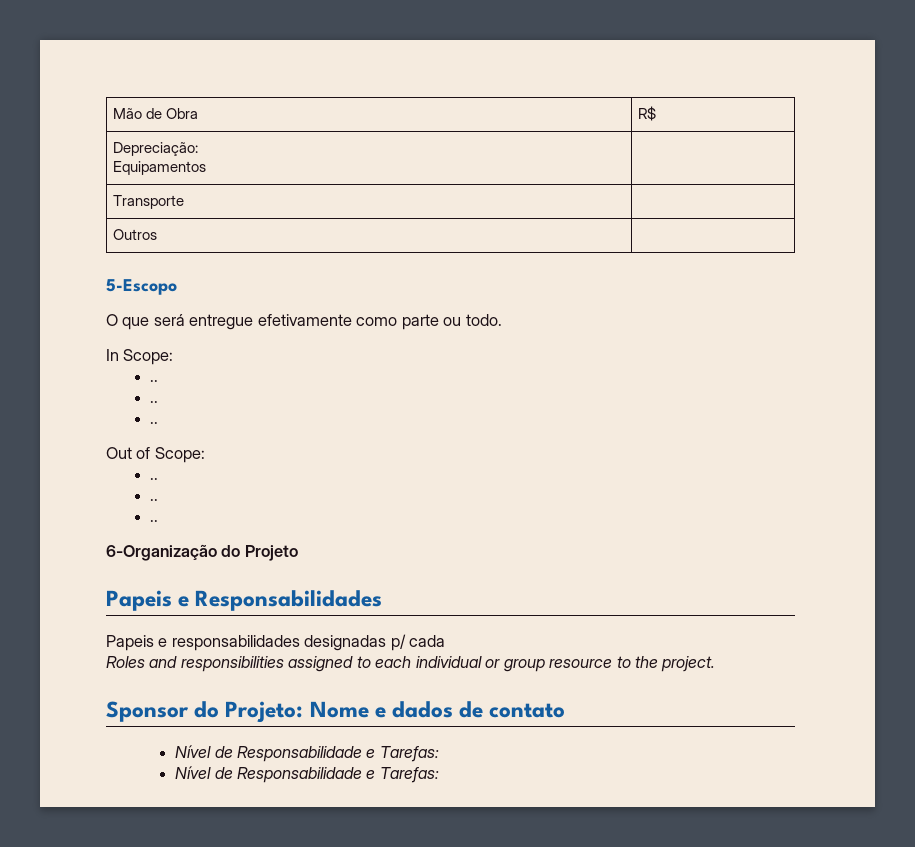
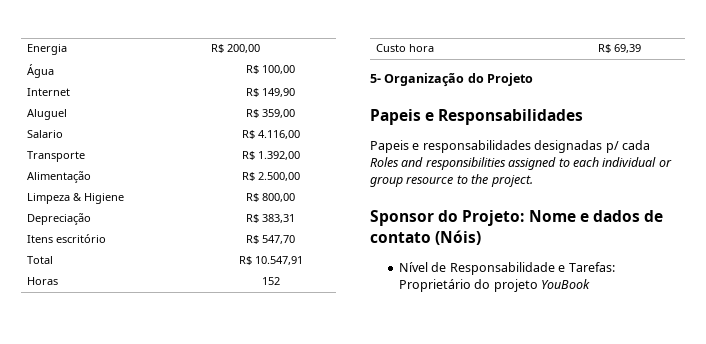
- Mão de Obra | R$
- Depreciação:
- Equipamentos |
- Transporte |
- Outros |
- 5-Escopo
- O que será entregue efetivamente como parte ou todo.
- In Scope:
- ..
- ..
- ..
- Out of Scope:
- ..
- ..
- ..
- 6-Organização do Projeto
+ Energia | R$ 200,00
+ Água | R$ 100,00
+ Internet | R$ 149,90
+ Aluguel | R$ 359,00
+ Salario | R$ 4.116,00
+ Transporte | R$ 1.392,00
+ Alimentação | R$ 2.500,00
+ Limpeza & Higiene | R$ 800,00
+ Depreciação | R$ 383,31
+ Itens escritório | R$ 547,70
+ Total | R$ 10.547,91
+ Horas | 152
+ Custo hora | R$ 69,39
+ 5- Organização do Projeto
- Sponsor do Projeto: Nome e dados de contato
- Nível de Responsabilidade e Tarefas:
- Nível de Responsabilidade e Tarefas:
+ Sponsor do Projeto: Nome e dados de contato (Nóis)
+ Nível de Responsabilidade e Tarefas: Proprietário do projeto YouBook

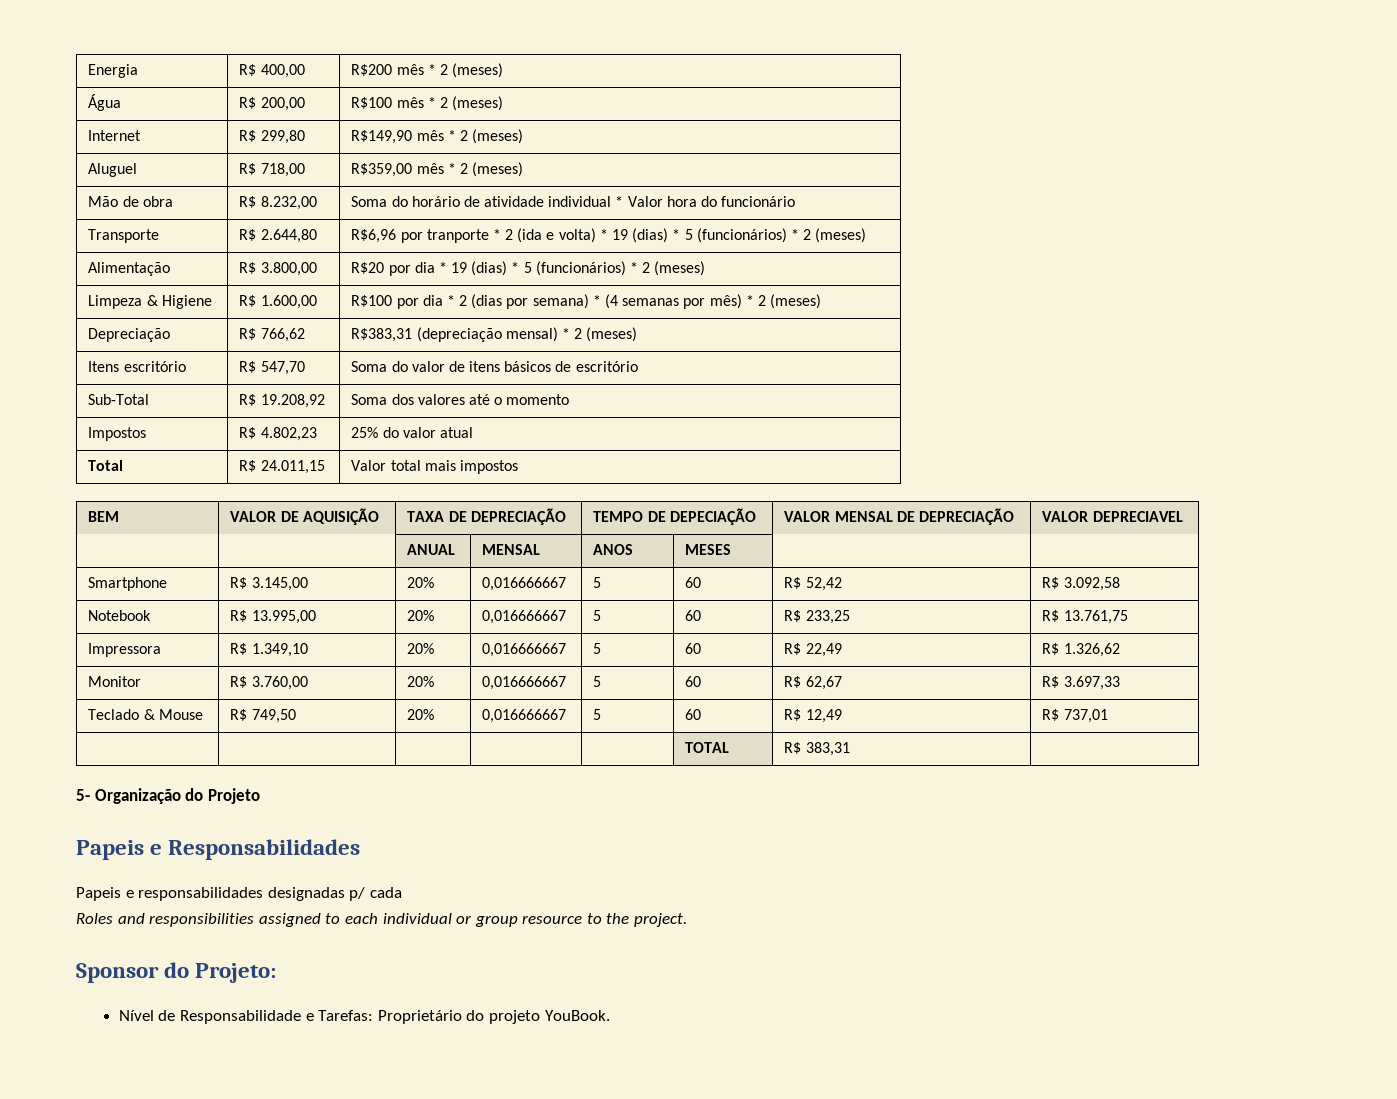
- Energia | R$ 200,00
- Água | R$ 100,00
- Internet | R$ 149,90
- Aluguel | R$ 359,00
- Salario | R$ 4.116,00
- Transporte | R$ 1.392,00
- Alimentação | R$ 2.500,00
- Limpeza & Higiene | R$ 800,00
- Depreciação | R$ 383,31
- Itens escritório | R$ 547,70
- Total | R$ 10.547,91
- Horas | 152
- Custo hora | R$ 69,39
+ Energia | R$ 400,00 | R$200 mês * 2 (meses)
+ Água | R$ 200,00 | R$100 mês * 2 (meses)
+ Internet | R$ 299,80 | R$149,90 mês * 2 (meses)
+ Aluguel | R$ 718,00 | R$359,00 mês * 2 (meses)
+ Mão de obra | R$ 8.232,00 | Soma do horário de atividade individual * Valor hora do funcionário
+ Transporte | R$ 2.644,80 | R$6,96 por tranporte * 2 (ida e volta) * 19 (dias) * 5 (funcionários) * 2 (meses)
+ Alimentação | R$ 3.800,00 | R$20 por dia * 19 (dias) * 5 (funcionários) * 2 (meses)
+ Limpeza & Higiene | R$ 1.600,00 | R$100 por dia * 2 (dias por semana) * (4 semanas por mês) * 2 (meses)
+ Depreciação | R$ 766,62 | R$383,31 (depreciação mensal) * 2 (meses)
+ Itens escritório | R$ 547,70 | Soma do valor de itens básicos de escritório
+ Sub-Total | R$ 19.208,92 | Soma dos valores até o momento
+ Impostos | R$ 4.802,23 | 25% do valor atual
+ Total | R$ 24.011,15 | Valor total mais impostos
+ BEM | VALOR DE AQUISIÇÃO | TAXA DE DEPRECIAÇÃO | TEMPO DE DEPECIAÇÃO | VALOR MENSAL DE DEPRECIAÇÃO | VALOR DEPRECIAVEL
+ | | ANUAL | MENSAL | ANOS | MESES | |
+ Smartphone | R$ 3.145,00 | 20% | 0,016666667 | 5 | 60 | R$ 52,42 | R$ 3.092,58
+ Notebook | R$ 13.995,00 | 20% | 0,016666667 | 5 | 60 | R$ 233,25 | R$ 13.761,75
+ Impressora | R$ 1.349,10 | 20% | 0,016666667 | 5 | 60 | R$ 22,49 | R$ 1.326,62
+ Monitor | R$ 3.760,00 | 20% | 0,016666667 | 5 | 60 | R$ 62,67 | R$ 3.697,33
+ Teclado & Mouse | R$ 749,50 | 20% | 0,016666667 | 5 | 60 | R$ 12,49 | R$ 737,01
+ | | | | | TOTAL | R$ 383,31 |
- Sponsor do Projeto: Nome e dados de contato (Nóis)
+ Sponsor do Projeto:
- Nível de Responsabilidade e Tarefas: Proprietário do projeto YouBook
+ Nível de Responsabilidade e Tarefas: Proprietário do projeto YouBook.

